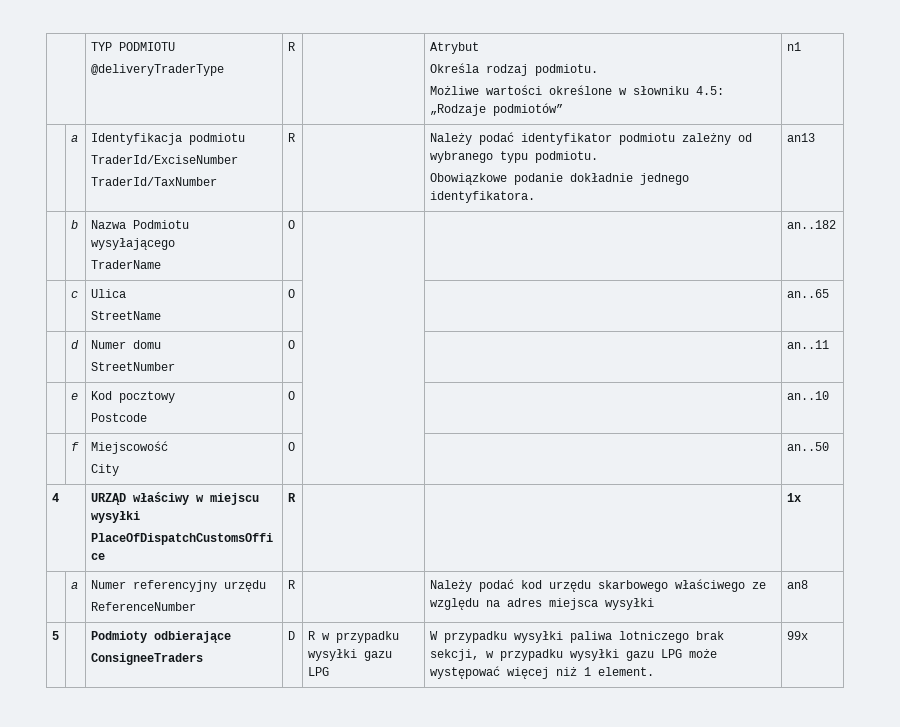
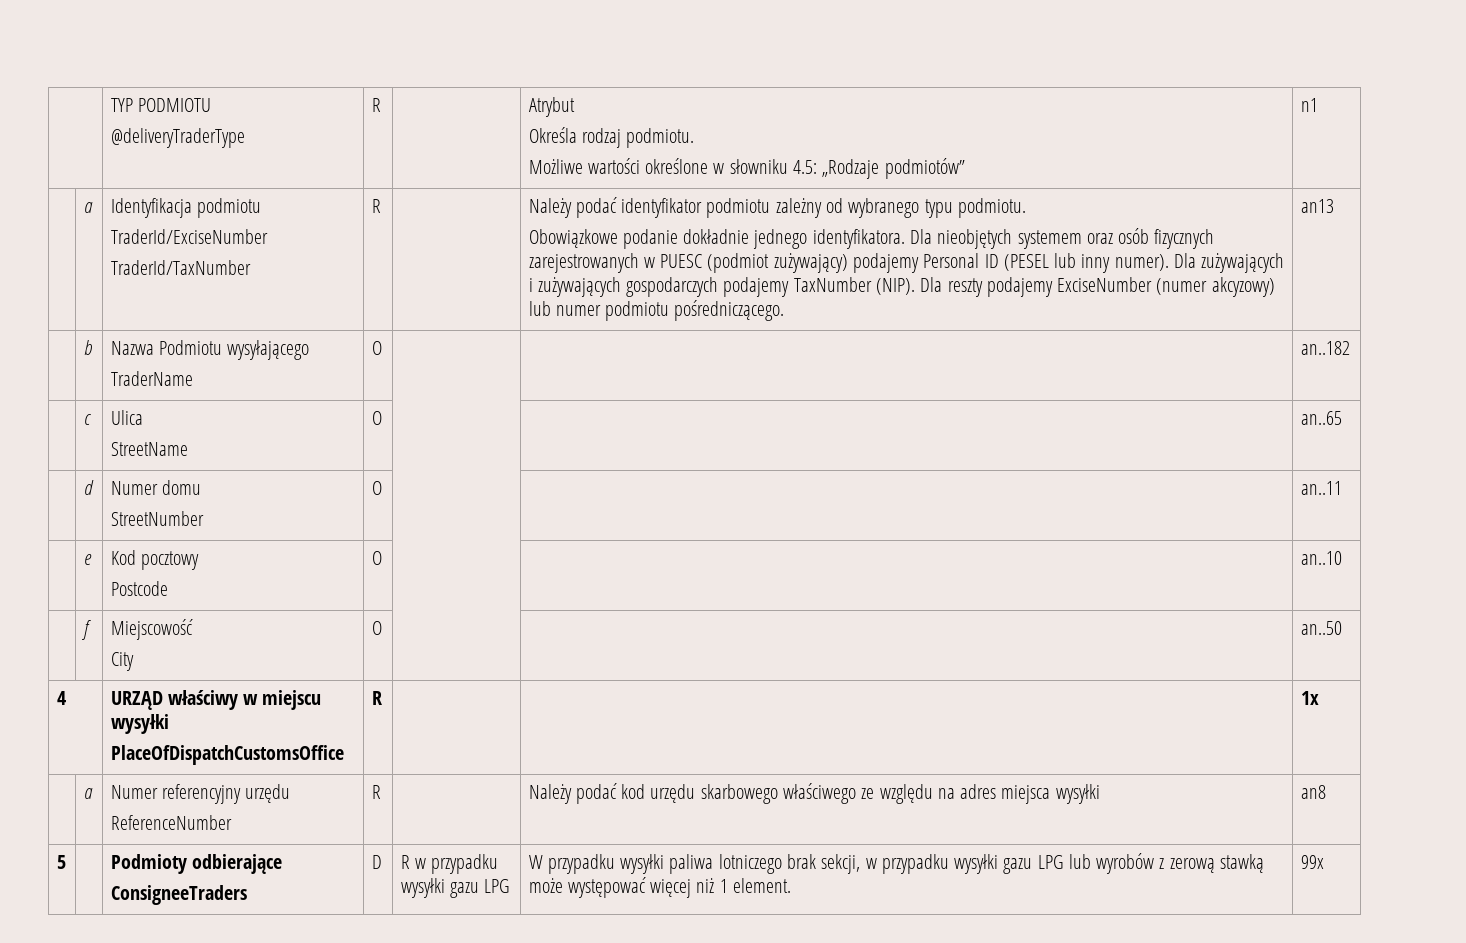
+ Dla nieobjętych systemem oraz osób fizycznych zarejestrowanych w PUESC (podmiot zużywający) podajemy Personal ID (PESEL lub inny numer). Dla zużywających i zużywających gospodarczych podajemy TaxNumber (NIP). Dla reszty podajemy ExciseNumber (numer akcyzowy) lub numer podmiotu pośredniczącego.
  5 | | Podmioty odbierające
- ConsigneeTraders | D | R w przypadku wysyłki gazu LPG | W przypadku wysyłki paliwa lotniczego brak sekcji, w przypadku wysyłki gazu LPG może występować więcej niż 1 element. | 99x
+ ConsigneeTraders | D | R w przypadku wysyłki gazu LPG | W przypadku wysyłki paliwa lotniczego brak sekcji, w przypadku wysyłki gazu LPG lub wyrobów z zerową stawką może występować więcej niż 1 element. | 99x

